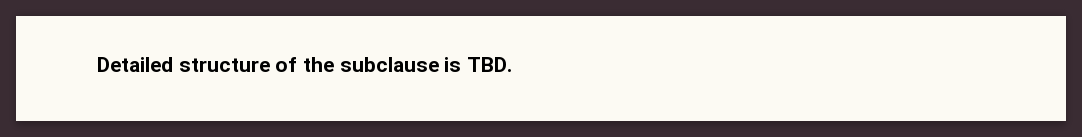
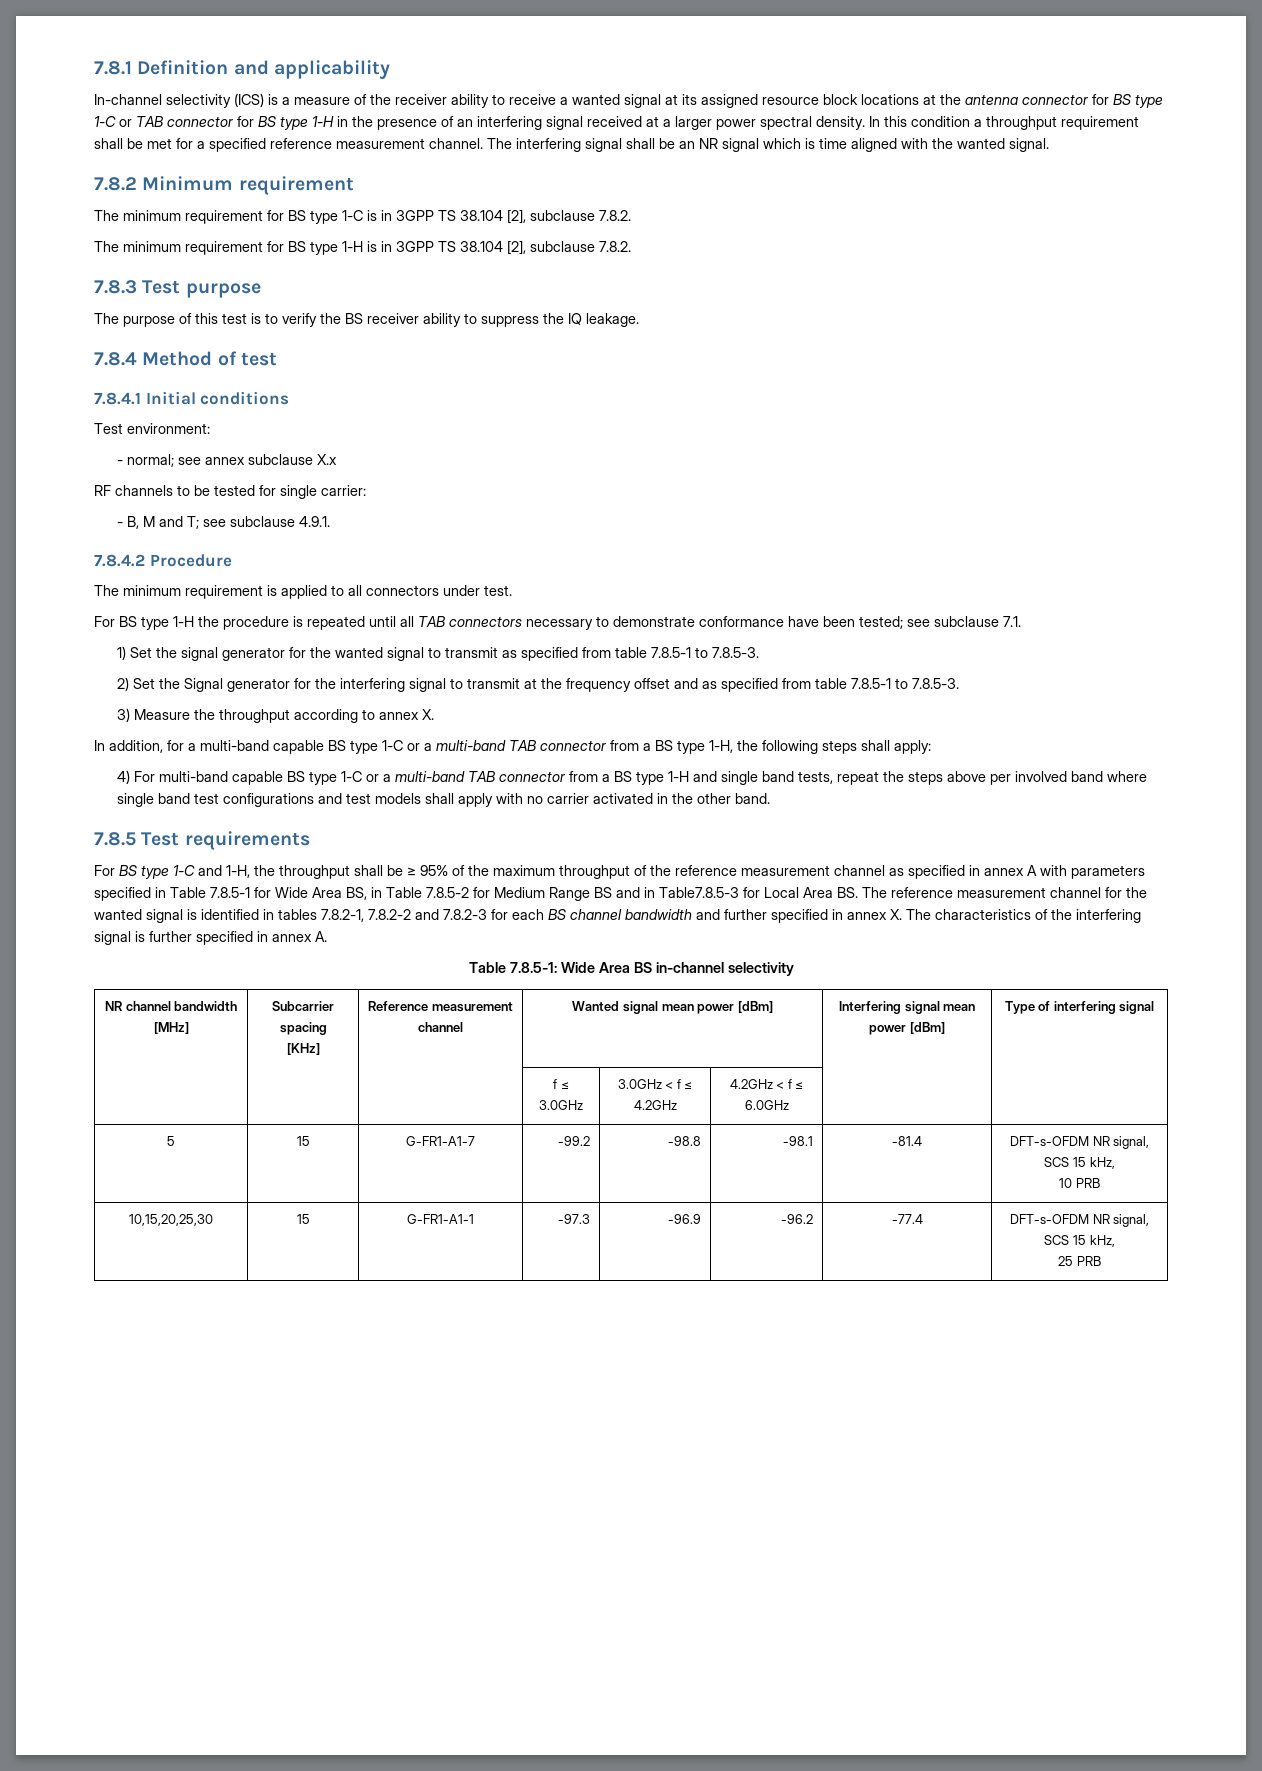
- Detailed structure of the subclause is TBD.
+ 7.8.1 Definition and applicability
+ In-channel selectivity (ICS) is a measure of the receiver ability to receive a wanted signal at its assigned resource block locations at the antenna connector for BS type 1-C or TAB connector for BS type 1-H in the presence of an interfering signal received at a larger power spectral density. In this condition a throughput requirement shall be met for a specified reference measurement channel. The interfering signal shall be an NR signal which is time aligned with the wanted signal.
+ 7.8.2 Minimum requirement
+ The minimum requirement for BS type 1-C is in 3GPP TS 38.104 [2], subclause 7.8.2.
+ The minimum requirement for BS type 1-H is in 3GPP TS 38.104 [2], subclause 7.8.2.
+ 7.8.3 Test purpose
+ The purpose of this test is to verify the BS receiver ability to suppress the IQ leakage.
+ 7.8.4 Method of test
+ 7.8.4.1 Initial conditions
+ Test environment:
+ - normal; see annex subclause X.x
+ RF channels to be tested for single carrier:
+ - B, M and T; see subclause 4.9.1.
+ 7.8.4.2 Procedure
+ The minimum requirement is applied to all connectors under test.
+ For BS type 1-H the procedure is repeated until all TAB connectors necessary to demonstrate conformance have been tested; see subclause 7.1.
+ 1) Set the signal generator for the wanted signal to transmit as specified from table 7.8.5-1 to 7.8.5-3.
+ 2) Set the Signal generator for the interfering signal to transmit at the frequency offset and as specified from table 7.8.5-1 to 7.8.5-3.
+ 3) Measure the throughput according to annex X.
+ In addition, for a multi-band capable BS type 1-C or a multi-band TAB connector from a BS type 1-H, the following steps shall apply:
+ 4) For multi-band capable BS type 1-C or a multi-band TAB connector from a BS type 1-H and single band tests, repeat the steps above per involved band where single band test configurations and test models shall apply with no carrier activated in the other band.
+ 7.8.5 Test requirements
+ For BS type 1-C and 1-H, the throughput shall be ≥ 95% of the maximum throughput of the reference measurement channel as specified in annex A with parameters specified in Table 7.8.5-1 for Wide Area BS, in Table 7.8.5-2 for Medium Range BS and in Table7.8.5-3 for Local Area BS. The reference measurement channel for the wanted signal is identified in tables 7.8.2-1, 7.8.2-2 and 7.8.2-3 for each BS channel bandwidth and further specified in annex X. The characteristics of the interfering signal is further specified in annex A.
+ Table 7.8.5-1: Wide Area BS in-channel selectivity
+ NR channel bandwidth [MHz] | Subcarrier spacing
+ [KHz] | Reference measurement channel | Wanted signal mean power [dBm] | Interfering signal mean power [dBm] | Type of interfering signal
+ | | | f ≤ 3.0GHz | 3.0GHz < f ≤ 4.2GHz | 4.2GHz < f ≤ 6.0GHz | |
+ 5 | 15 | G-FR1-A1-7 | -99.2 | -98.8 | -98.1 | -81.4 | DFT-s-OFDM NR signal, SCS 15 kHz,
+ 10 PRB
+ 10,15,20,25,30 | 15 | G-FR1-A1-1 | -97.3 | -96.9 | -96.2 | -77.4 | DFT-s-OFDM NR signal, SCS 15 kHz,
+ 25 PRB

